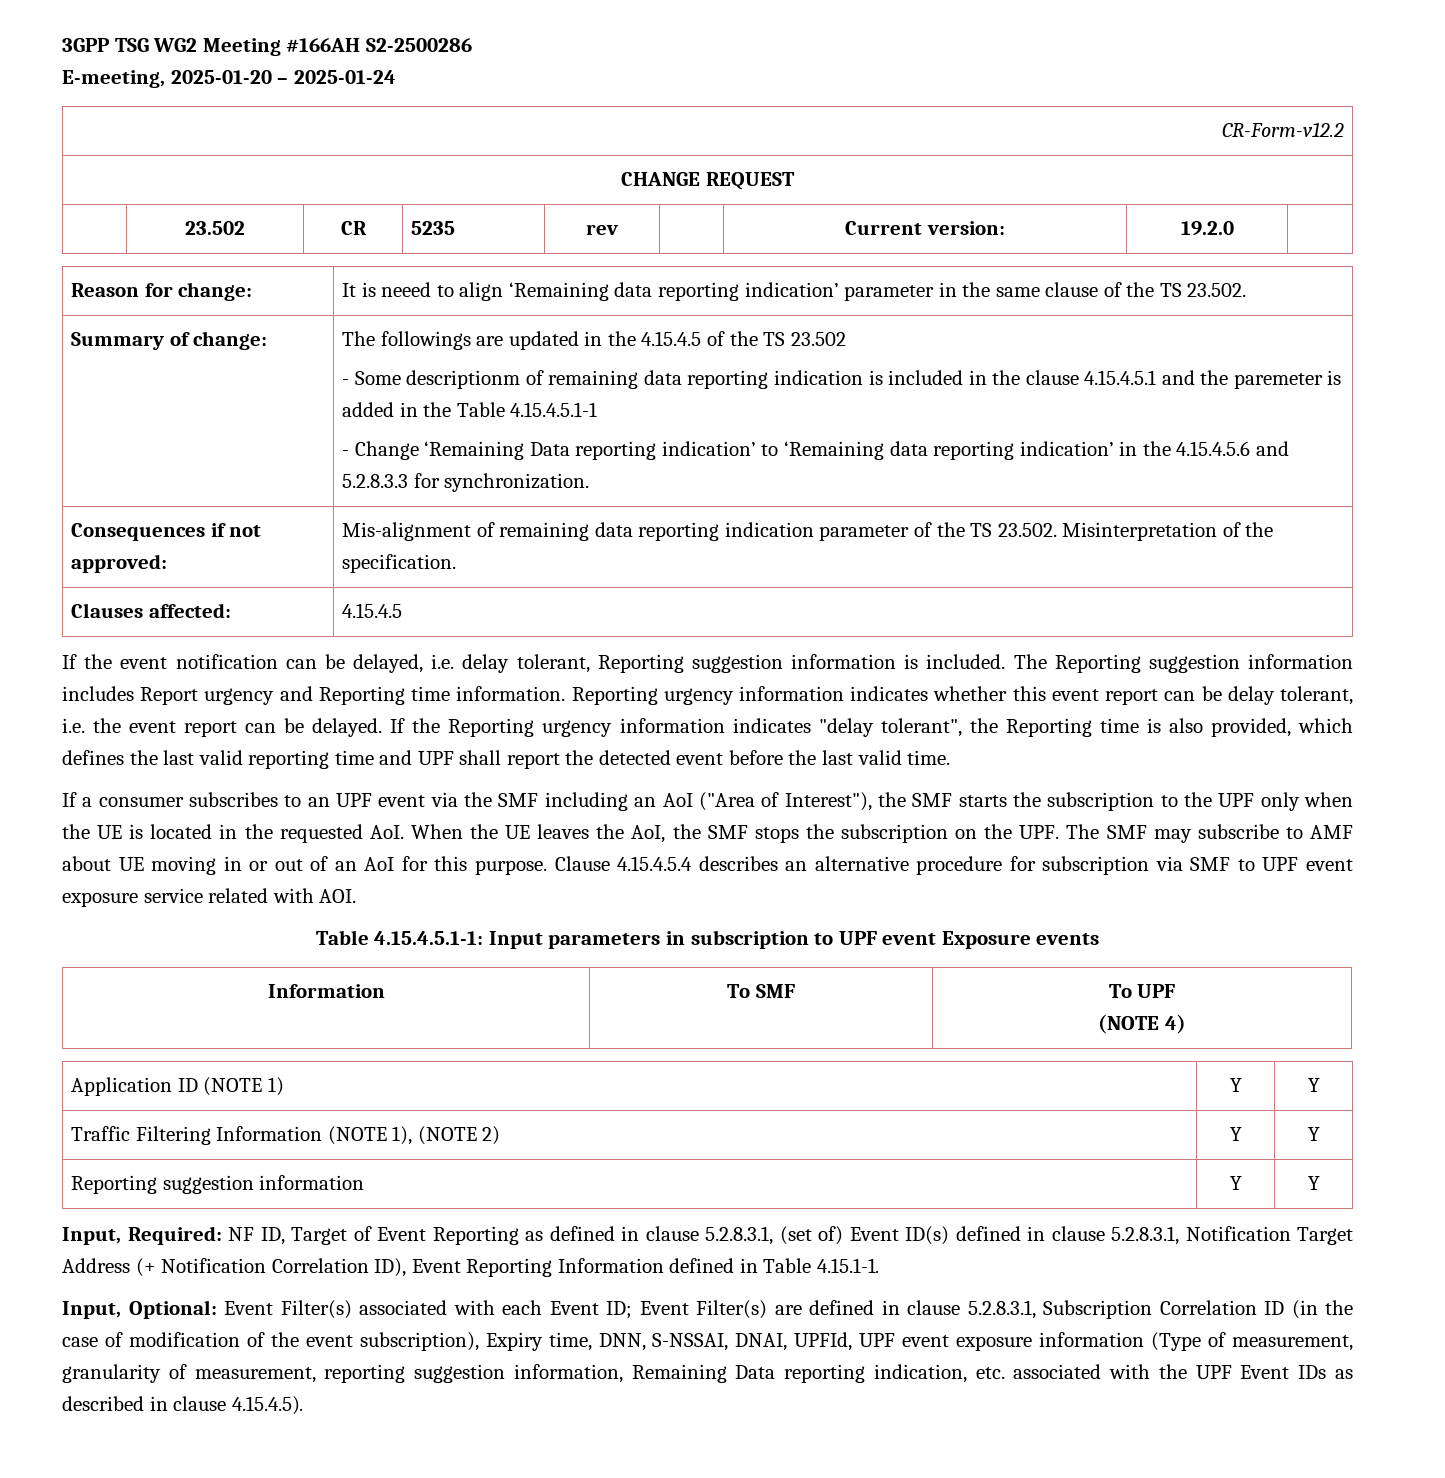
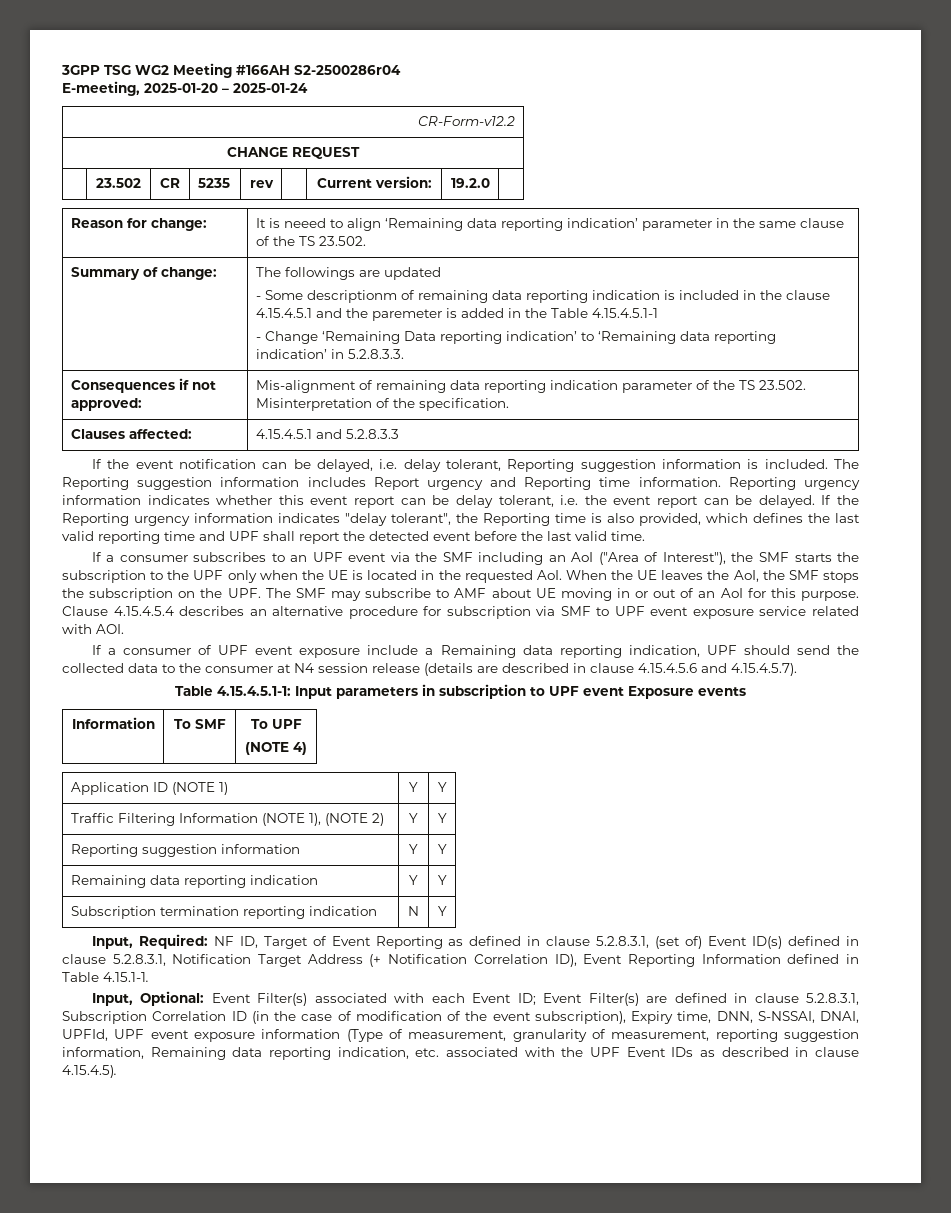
- 3GPP TSG WG2 Meeting #166AH S2-2500286
+ 3GPP TSG WG2 Meeting #166AH S2-2500286r04
- The followings are updated in the 4.15.4.5 of the TS 23.502
+ The followings are updated
- - Change ‘Remaining Data reporting indication’ to ‘Remaining data reporting indication’ in the 4.15.4.5.6 and 5.2.8.3.3 for synchronization.
+ - Change ‘Remaining Data reporting indication’ to ‘Remaining data reporting indication’ in 5.2.8.3.3.
- Clauses affected: | 4.15.4.5
+ Clauses affected: | 4.15.4.5.1 and 5.2.8.3.3
+ If a consumer of UPF event exposure include a Remaining data reporting indication, UPF should send the collected data to the consumer at N4 session release (details are described in clause 4.15.4.5.6 and 4.15.4.5.7).
+ Remaining data reporting indication | Y | Y
+ Subscription termination reporting indication | N | Y
- Event Filter(s) are defined in clause 5.2.8.3.1, Subscription Correlation ID (in the case of modification of the event subscription), Expiry time, DNN, S-NSSAI, DNAI, UPFId, UPF event exposure information (Type of measurement, granularity of measurement, reporting suggestion information, Remaining Data reporting indication, etc. associated with the UPF Event IDs as described in clause 4.15.4.5).
+ Event Filter(s) are defined in clause 5.2.8.3.1, Subscription Correlation ID (in the case of modification of the event subscription), Expiry time, DNN, S-NSSAI, DNAI, UPFId, UPF event exposure information (Type of measurement, granularity of measurement, reporting suggestion information, Remaining data reporting indication, etc. associated with the UPF Event IDs as described in clause 4.15.4.5).

